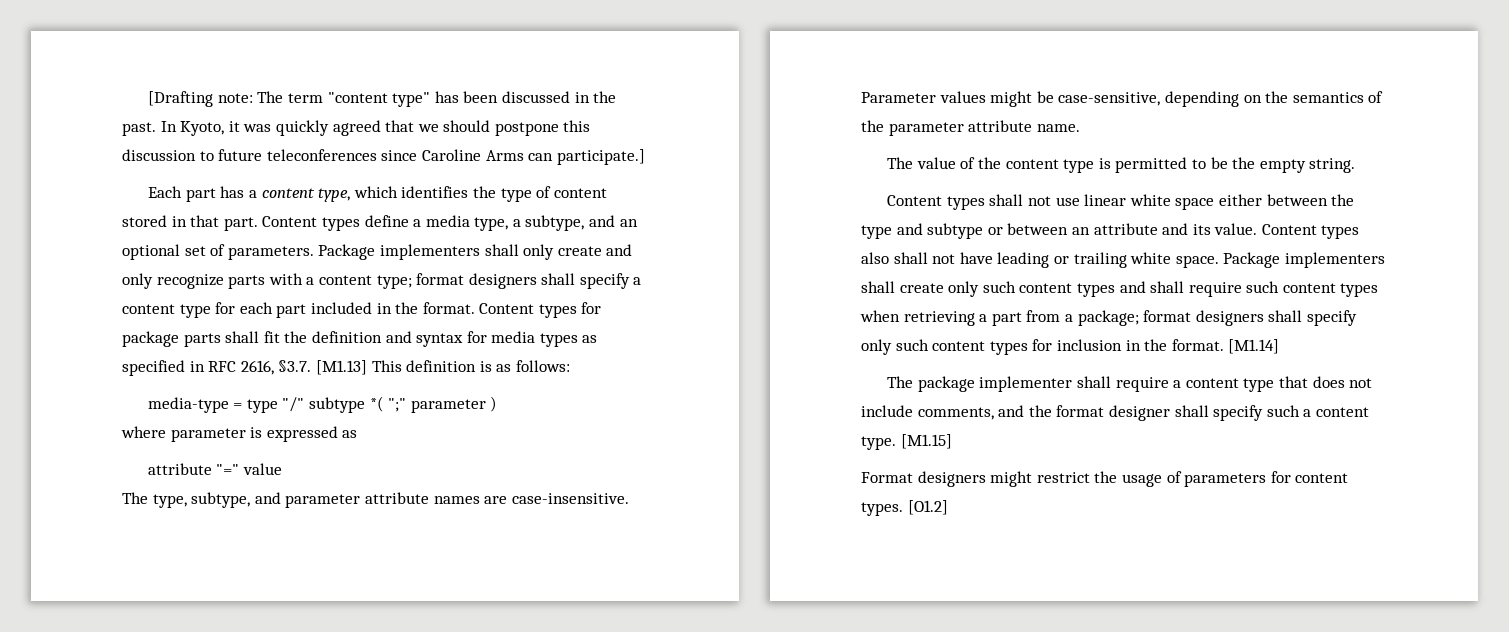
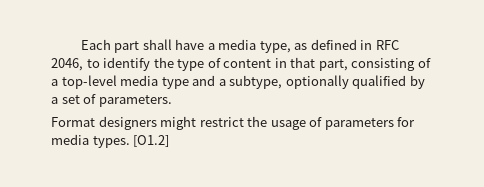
- [Drafting note: The term "content type" has been discussed in the past. In Kyoto, it was quickly agreed that we should postpone this discussion to future teleconferences since Caroline Arms can participate.]
- Each part has a content type, which identifies the type of content stored in that part. Content types define a media type, a subtype, and an optional set of parameters. Package implementers shall only create and only recognize parts with a content type; format designers shall specify a content type for each part included in the format. Content types for package parts shall fit the definition and syntax for media types as specified in RFC 2616, §3.7. [M1.13] This definition is as follows:
- media-type = type "/" subtype *( ";" parameter )
- where parameter is expressed as
- attribute "=" value
- The type, subtype, and parameter attribute names are case-insensitive. Parameter values might be case-sensitive, depending on the semantics of the parameter attribute name.
- The value of the content type is permitted to be the empty string.
- Content types shall not use linear white space either between the type and subtype or between an attribute and its value. Content types also shall not have leading or trailing white space. Package implementers shall create only such content types and shall require such content types when retrieving a part from a package; format designers shall specify only such content types for inclusion in the format. [M1.14]
- The package implementer shall require a content type that does not include comments, and the format designer shall specify such a content type. [M1.15]
+ Each part shall have a media type, as defined in RFC 2046, to identify the type of content in that part, consisting of a top-level media type and a subtype, optionally qualified by a set of parameters.
- Format designers might restrict the usage of parameters for content types.
+ Format designers might restrict the usage of parameters for media types.

